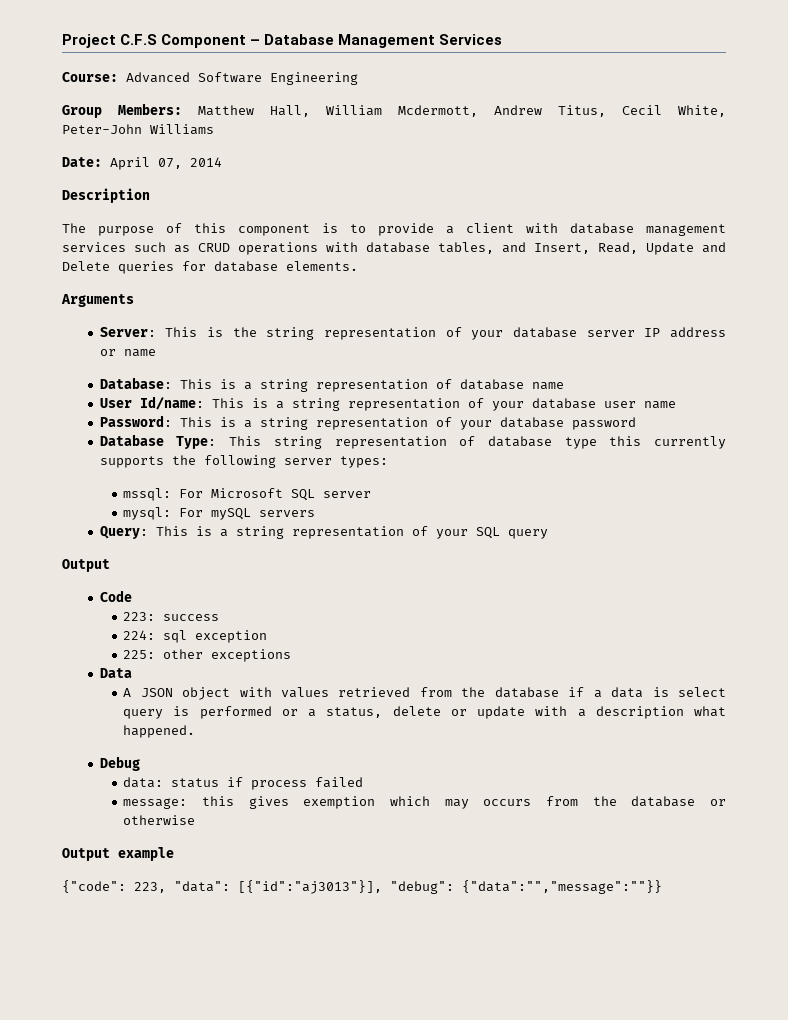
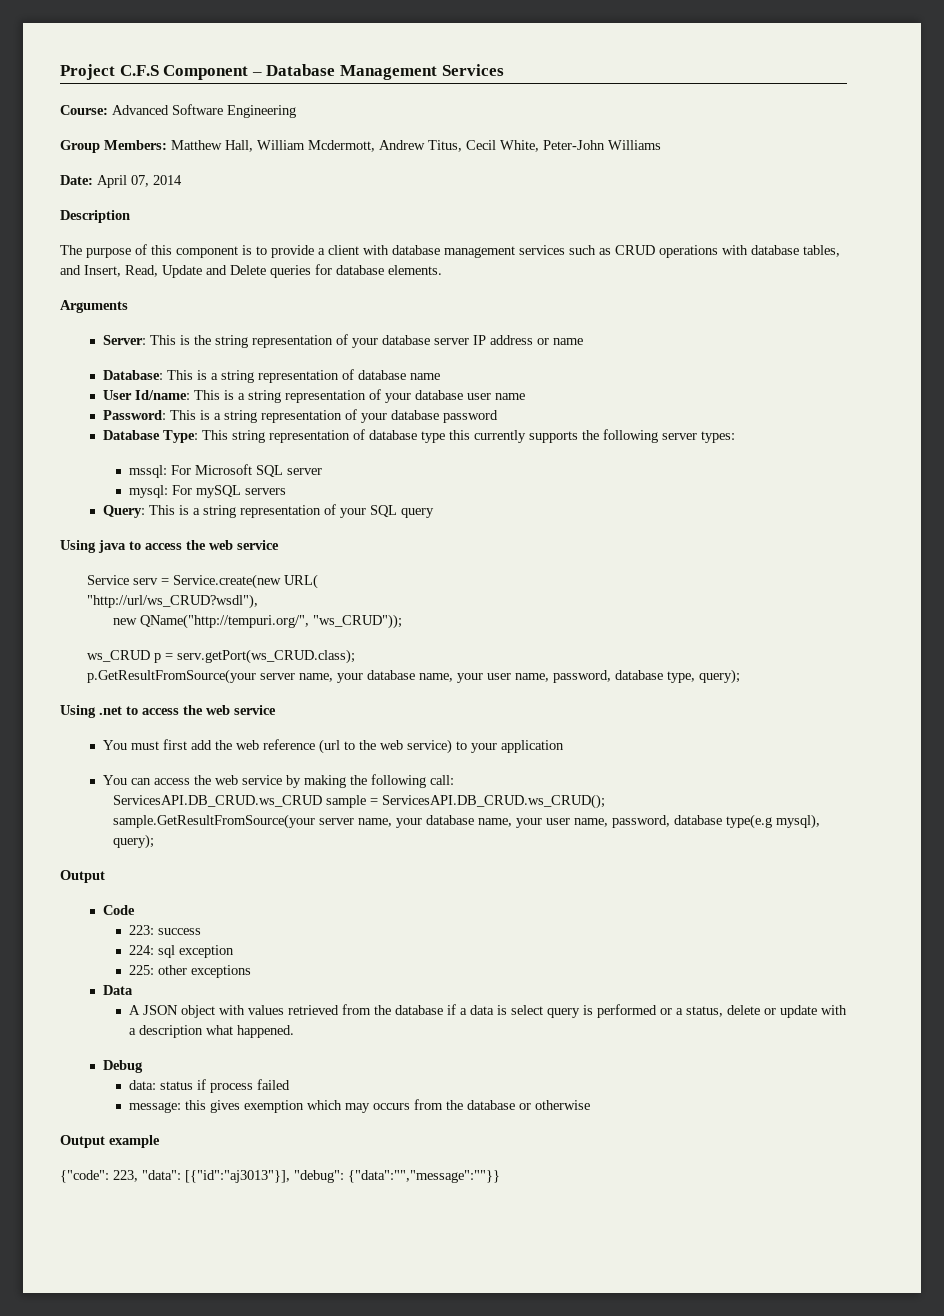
+ Using java to access the web service
+ Service serv = Service.create(new URL(
+ "http://url/ws_CRUD?wsdl"),
+ new QName("http://tempuri.org/", "ws_CRUD"));
+ ws_CRUD p = serv.getPort(ws_CRUD.class);
+ p.GetResultFromSource(your server name, your database name, your user name, password, database type, query);
+ Using .net to access the web service
+ You must first add the web reference (url to the web service) to your application
+ You can access the web service by making the following call:
+ ServicesAPI.DB_CRUD.ws_CRUD sample = ServicesAPI.DB_CRUD.ws_CRUD();
+ sample.GetResultFromSource(your server name, your database name, your user name, password, database type(e.g mysql), query);

